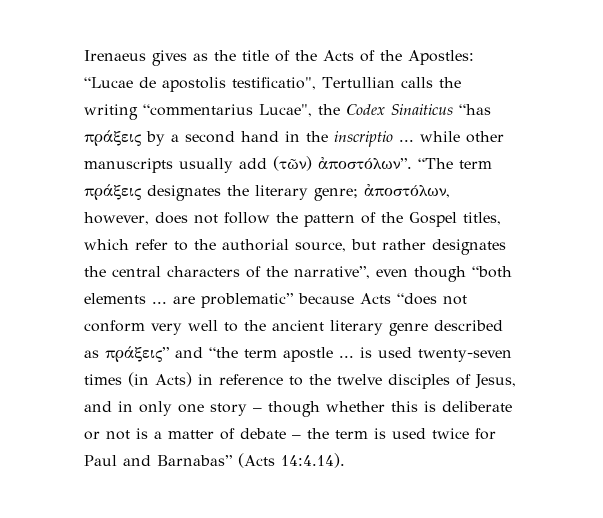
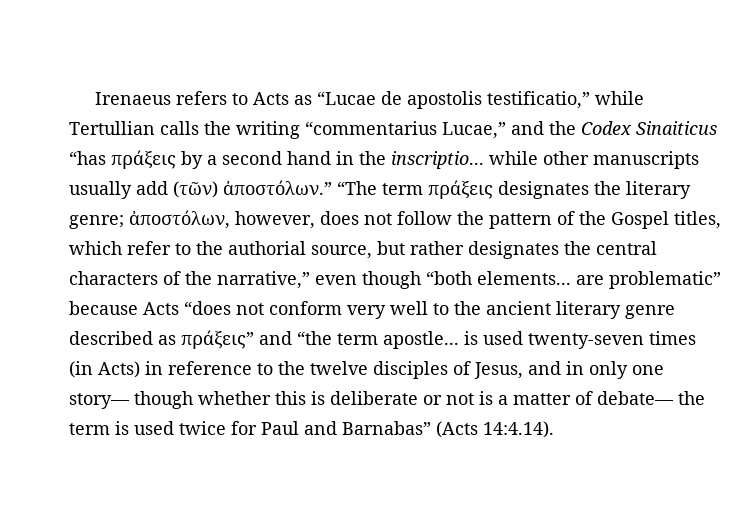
- Irenaeus gives as the title of the Acts of the Apostles: “Lucae de apostolis testificatio", Tertullian calls the writing “commentarius Lucae", the Codex Sinaiticus “has πράξεις by a second hand in the inscriptio ... while other manuscripts usually add (τῶν) ἀποστόλων”.
+ Irenaeus refers to Acts as “Lucae de apostolis testificatio,” while Tertullian calls the writing “commentarius Lucae,” and the Codex Sinaiticus “has πράξεις by a second hand in the inscriptio... while other manuscripts usually add (τῶν) ἀποστόλων.”
- ἀποστόλων, however, does not follow the pattern of the Gospel titles, which refer to the authorial source, but rather designates the central characters of the narrative”, even though “both elements ... are problematic” because Acts “does not conform very well to the ancient literary genre described as πράξεις” and “the term apostle ... is used twenty-seven times (in Acts) in reference to the twelve disciples of Jesus, and in only one story – though whether this is deliberate or not is a matter of debate – the term is used twice for Paul and Barnabas” (Acts 14:4.14).
+ ἀποστόλων, however, does not follow the pattern of the Gospel titles, which refer to the authorial source, but rather designates the central characters of the narrative,” even though “both elements... are problematic” because Acts “does not conform very well to the ancient literary genre described as πράξεις” and “the term apostle... is used twenty-seven times (in Acts) in reference to the twelve disciples of Jesus, and in only one story— though whether this is deliberate or not is a matter of debate— the term is used twice for Paul and Barnabas” (Acts 14:4.14).

